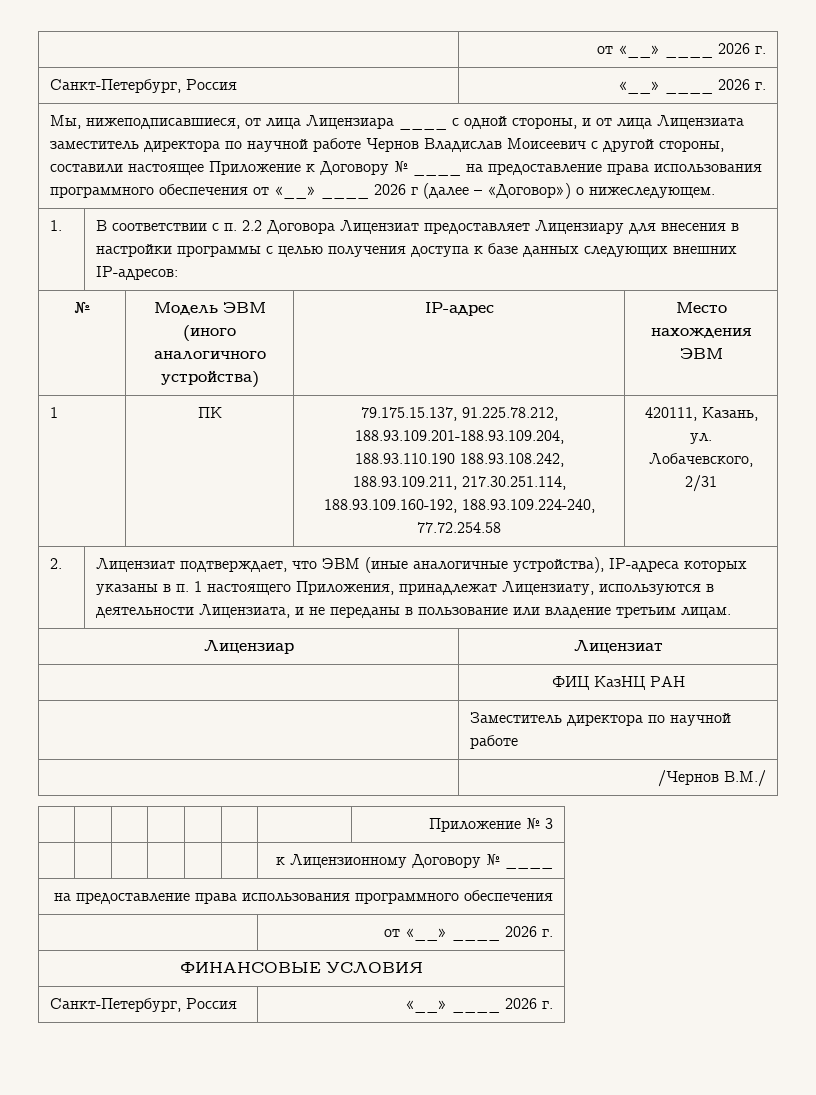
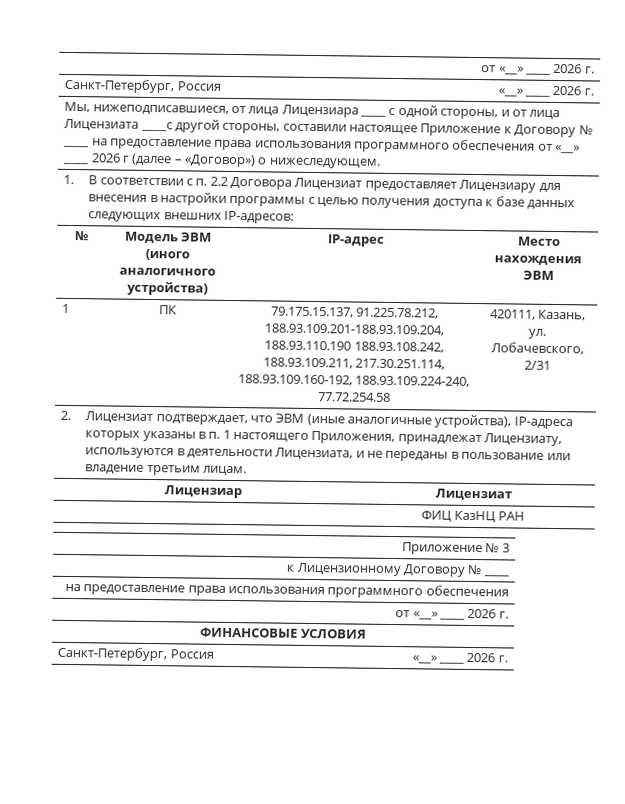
- Мы, нижеподписавшиеся, от лица Лицензиара ____ с одной стороны, и от лица Лицензиата заместитель директора по научной работе Чернов Владислав Моисеевич с другой стороны, составили настоящее Приложение к Договору № ____ на предоставление права использования программного обеспечения от «__» ____ 2026 г (далее – «Договор») о нижеследующем.
+ Мы, нижеподписавшиеся, от лица Лицензиара ____ с одной стороны, и от лица Лицензиата ____с другой стороны, составили настоящее Приложение к Договору № ____ на предоставление права использования программного обеспечения от «__» ____ 2026 г (далее – «Договор») о нижеследующем.
- | Заместитель директора по научной работе
- | /Чернов В.М./

